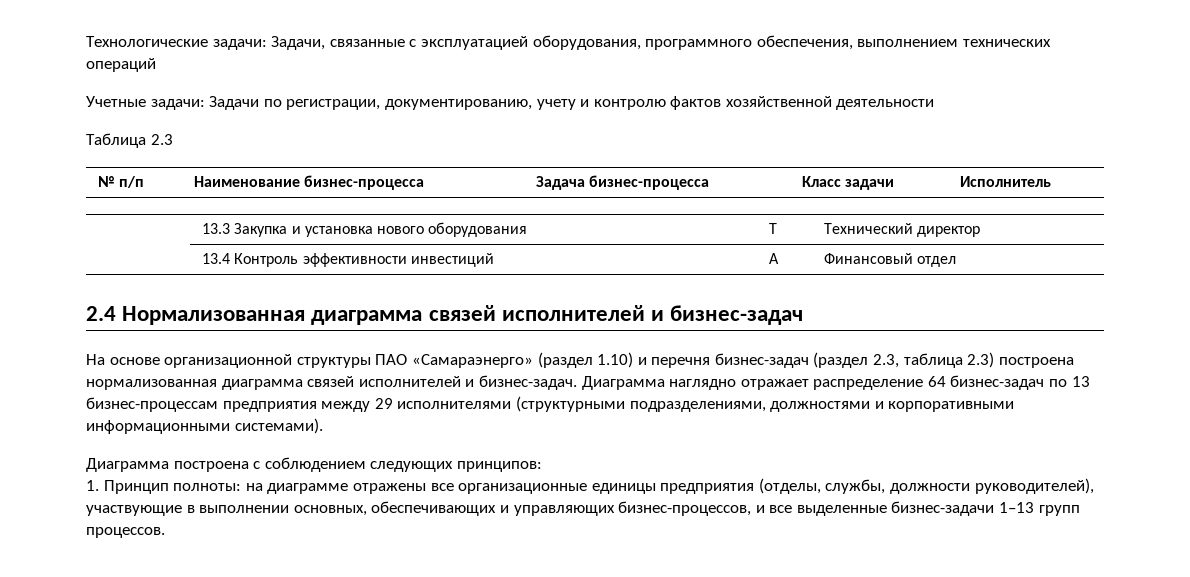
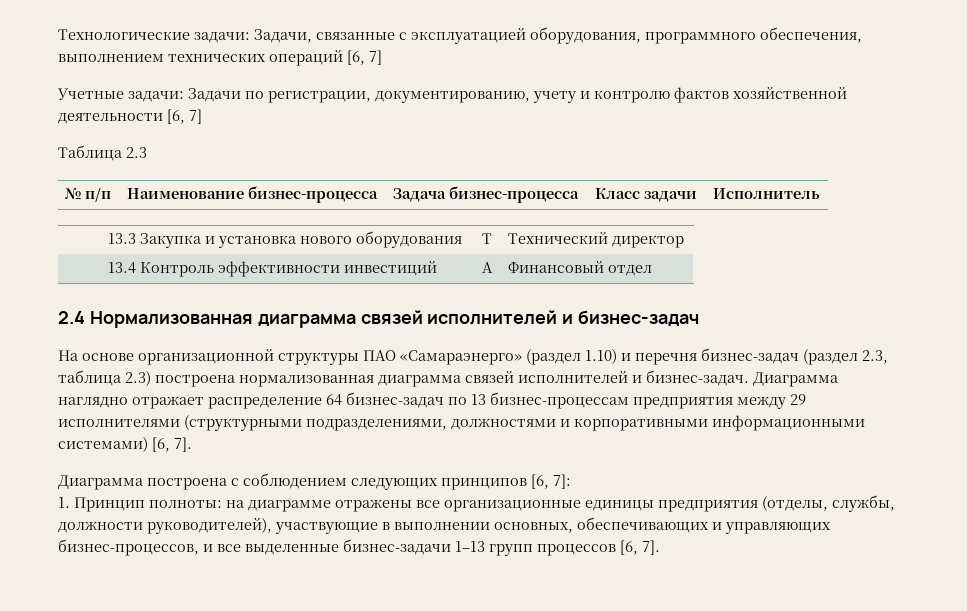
- Технологические задачи: Задачи, связанные с эксплуатацией оборудования, программного обеспечения, выполнением технических операций
+ Технологические задачи: Задачи, связанные с эксплуатацией оборудования, программного обеспечения, выполнением технических операций [6, 7]
- Учетные задачи: Задачи по регистрации, документированию, учету и контролю фактов хозяйственной деятельности
+ Учетные задачи: Задачи по регистрации, документированию, учету и контролю фактов хозяйственной деятельности [6, 7]
- Диаграмма наглядно отражает распределение 64 бизнес-задач по 13 бизнес-процессам предприятия между 29 исполнителями (структурными подразделениями, должностями и корпоративными информационными системами).
+ Диаграмма наглядно отражает распределение 64 бизнес-задач по 13 бизнес-процессам предприятия между 29 исполнителями (структурными подразделениями, должностями и корпоративными информационными системами) [6, 7].
- Диаграмма построена с соблюдением следующих принципов:
+ Диаграмма построена с соблюдением следующих принципов [6, 7]:
- 1. Принцип полноты: на диаграмме отражены все организационные единицы предприятия (отделы, службы, должности руководителей), участвующие в выполнении основных, обеспечивающих и управляющих бизнес-процессов, и все выделенные бизнес-задачи 1–13 групп процессов.
+ 1. Принцип полноты: на диаграмме отражены все организационные единицы предприятия (отделы, службы, должности руководителей), участвующие в выполнении основных, обеспечивающих и управляющих бизнес-процессов, и все выделенные бизнес-задачи 1–13 групп процессов [6, 7].

